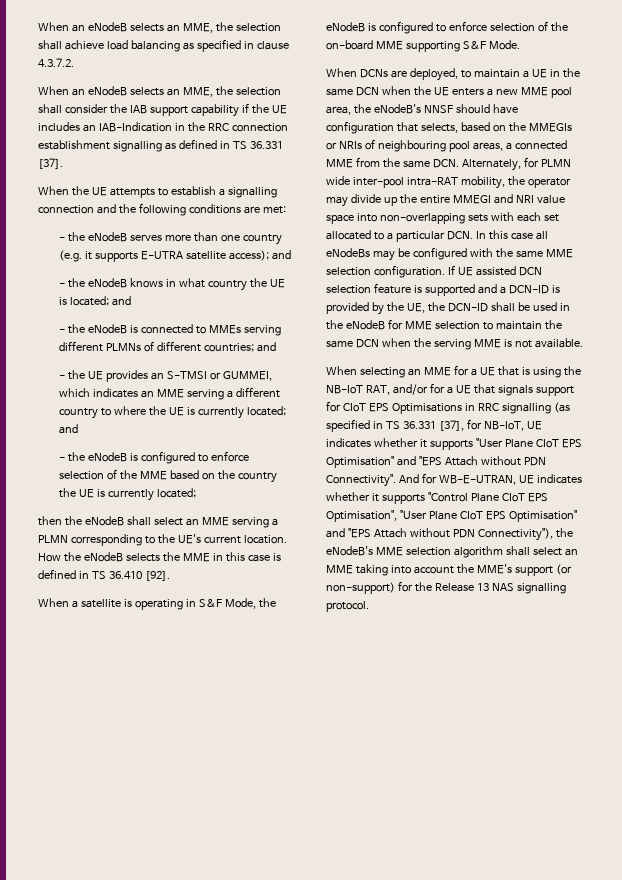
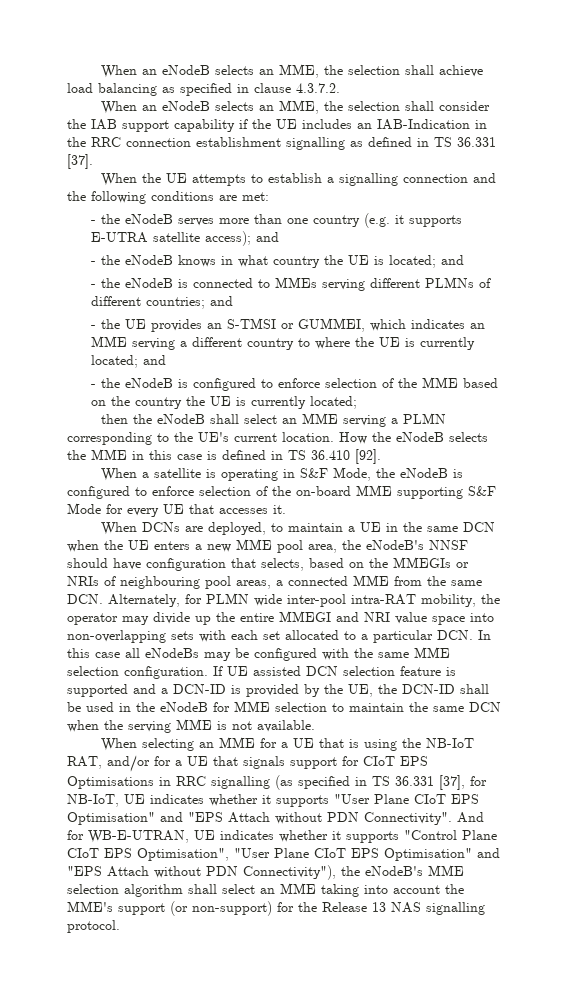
- When a satellite is operating in S&F Mode, the eNodeB is configured to enforce selection of the on-board MME supporting S&F Mode.
+ When a satellite is operating in S&F Mode, the eNodeB is configured to enforce selection of the on-board MME supporting S&F Mode for every UE that accesses it.

